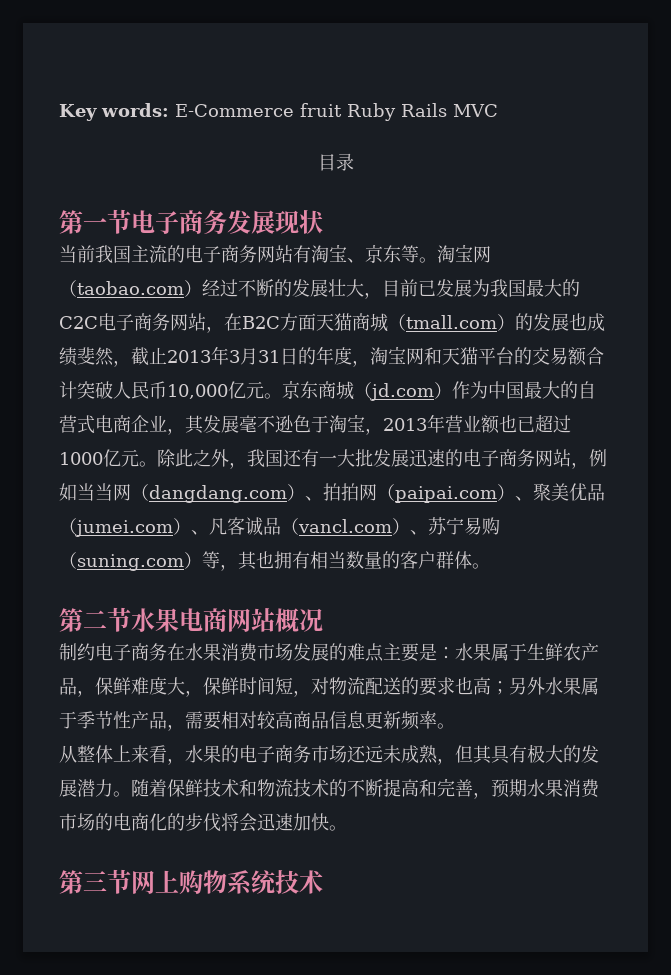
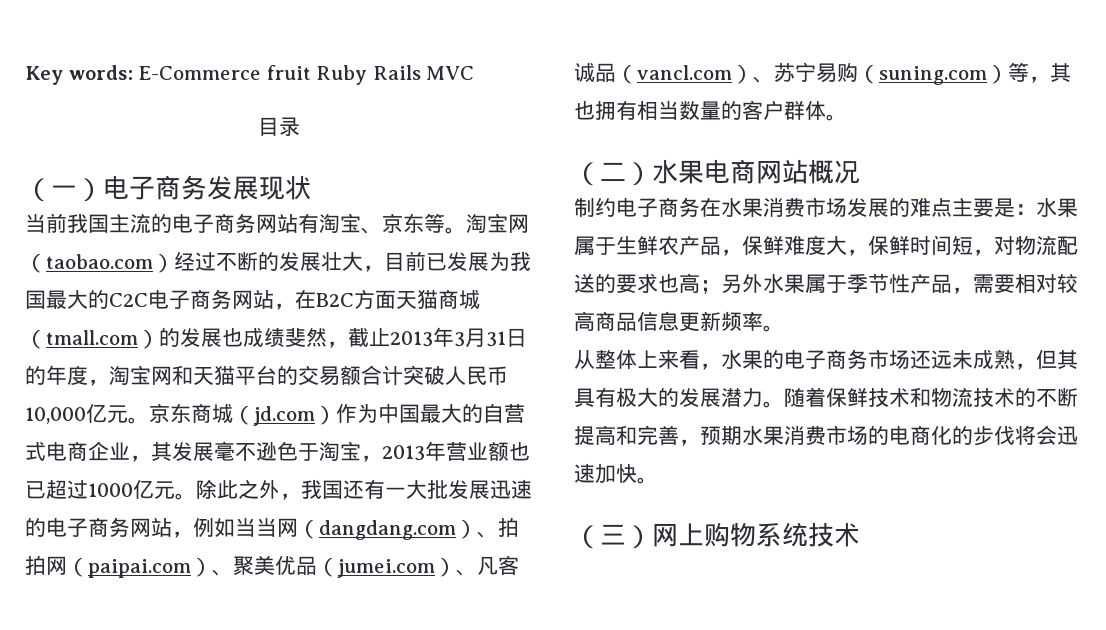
- 第一节电子商务发展现状
+ （一）电子商务发展现状
- 第二节水果电商网站概况
+ （二）水果电商网站概况
- 第三节网上购物系统技术
+ （三）网上购物系统技术

